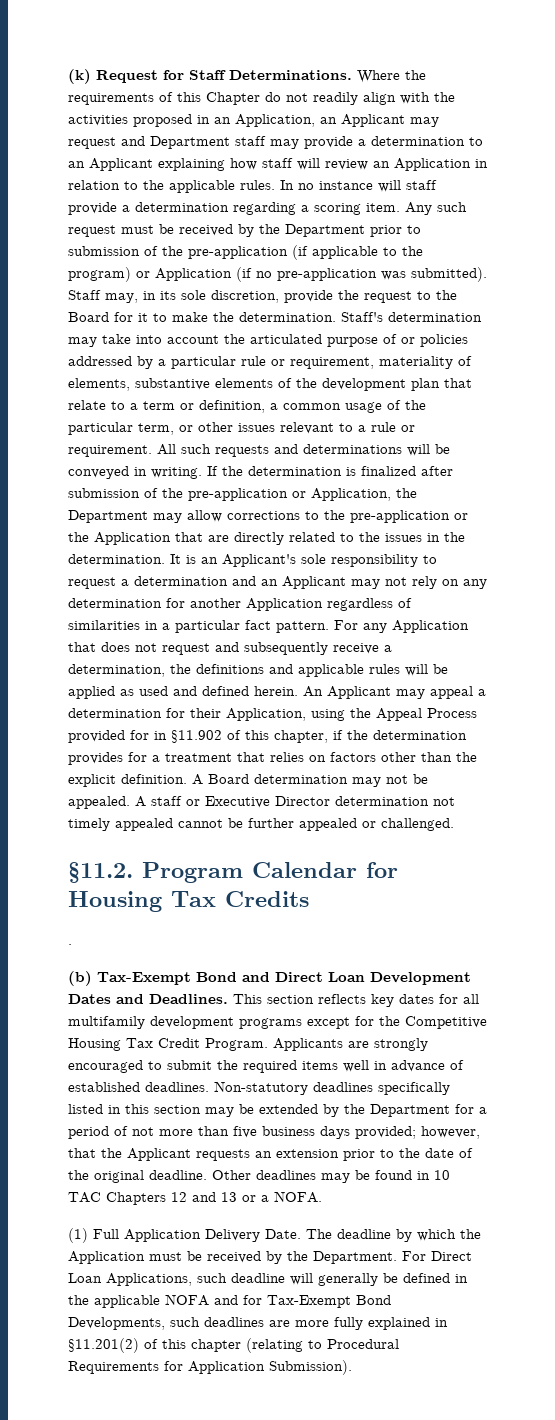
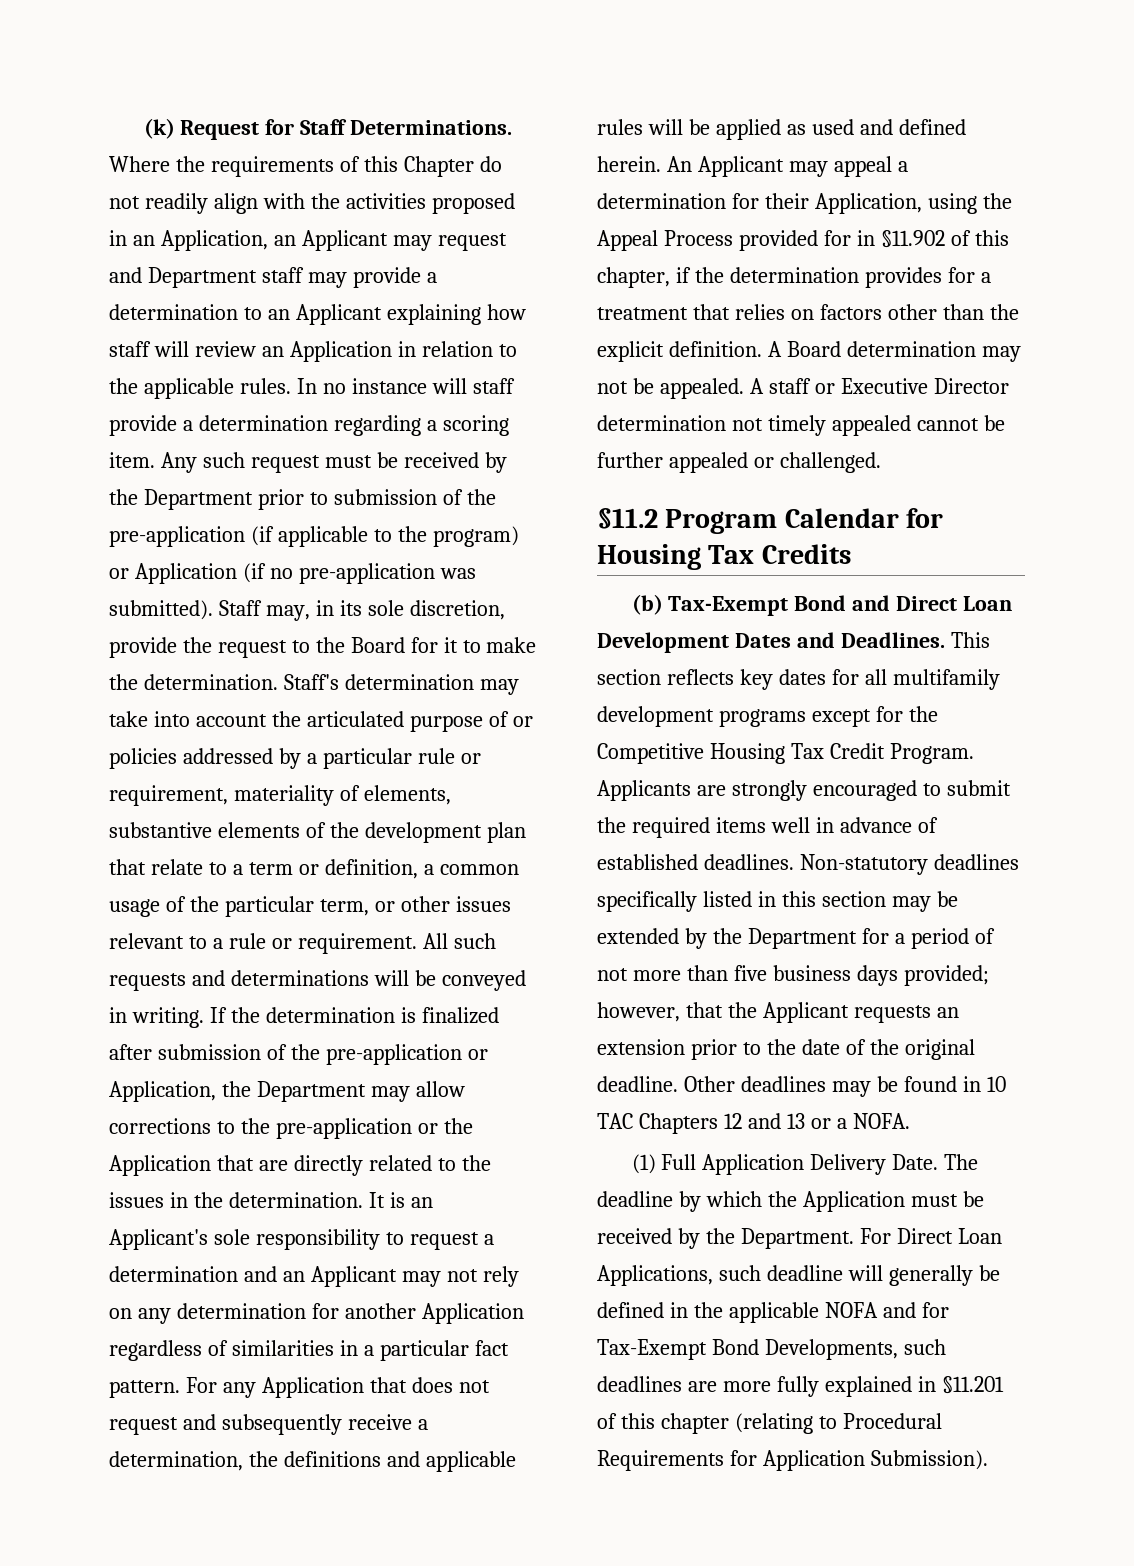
- §11.2. Program Calendar for Housing Tax Credits
+ §11.2 Program Calendar for Housing Tax Credits
- .
- For Direct Loan Applications, such deadline will generally be defined in the applicable NOFA and for Tax-Exempt Bond Developments, such deadlines are more fully explained in §11.201(2) of this chapter (relating to Procedural Requirements for Application Submission).
+ For Direct Loan Applications, such deadline will generally be defined in the applicable NOFA and for Tax-Exempt Bond Developments, such deadlines are more fully explained in §11.201 of this chapter (relating to Procedural Requirements for Application Submission).

